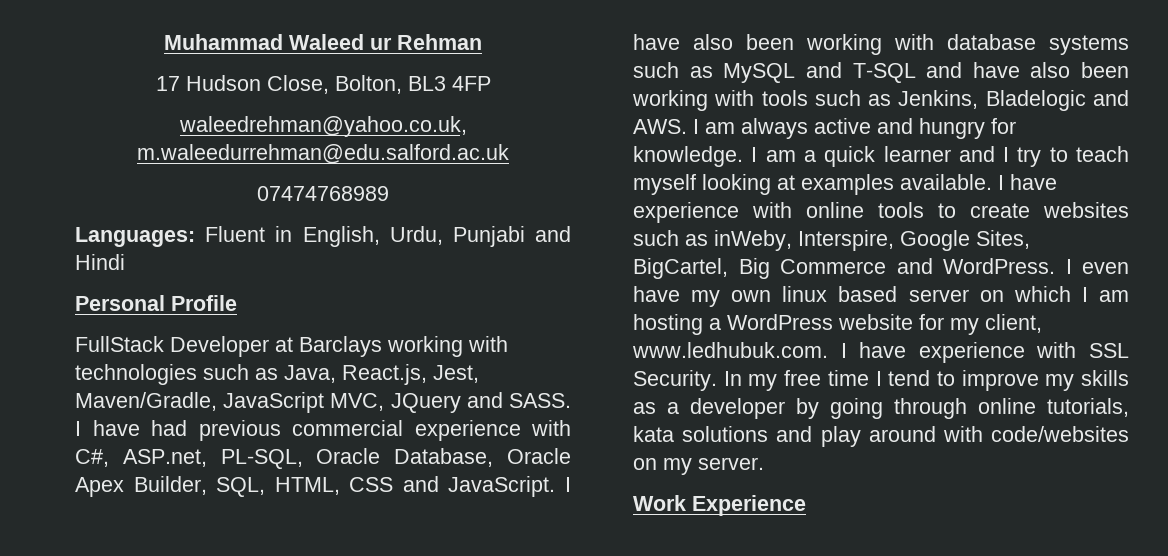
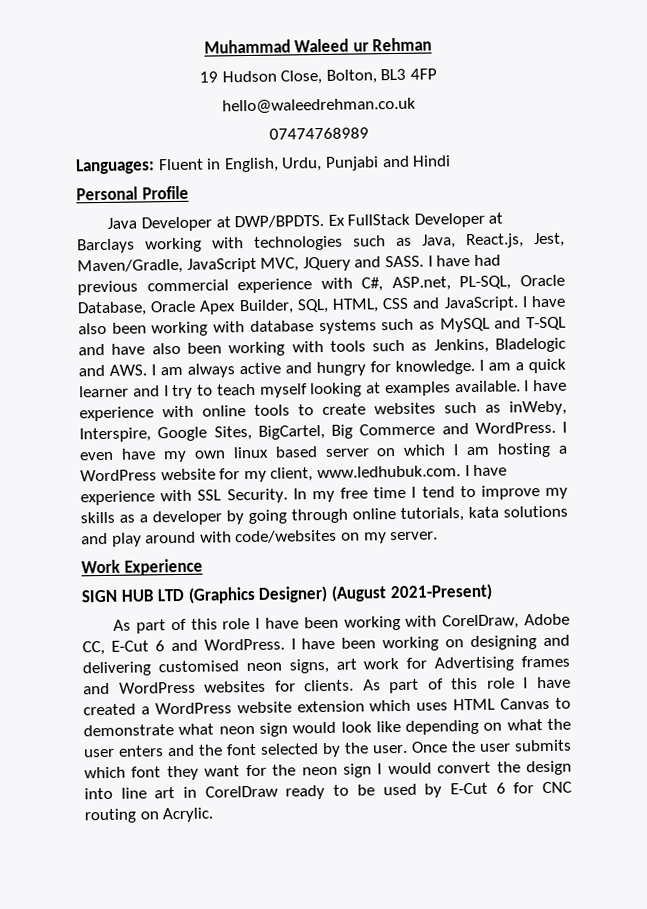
- 17 Hudson Close, Bolton, BL3 4FP
+ 19 Hudson Close, Bolton, BL3 4FP
- waleedrehman@yahoo.co.uk, m.waleedurrehman@edu.salford.ac.uk
+ hello@waleedrehman.co.uk
- FullStack Developer at Barclays working with technologies such as Java, React.js, Jest, Maven/Gradle, JavaScript MVC, JQuery and SASS.
+ Java Developer at DWP/BPDTS. Ex FullStack Developer at Barclays working with technologies such as Java, React.js, Jest, Maven/Gradle, JavaScript MVC, JQuery and SASS.
+ SIGN HUB LTD (Graphics Designer) (August 2021-Present)
+ As part of this role I have been working with CorelDraw, Adobe CC, E-Cut 6 and WordPress. I have been working on designing and delivering customised neon signs, art work for Advertising frames and WordPress websites for clients. As part of this role I have created a WordPress website extension which uses HTML Canvas to demonstrate what neon sign would look like depending on what the user enters and the font selected by the user. Once the user submits which font they want for the neon sign I would convert the design into line art in CorelDraw ready to be used by E-Cut 6 for CNC routing on Acrylic.

